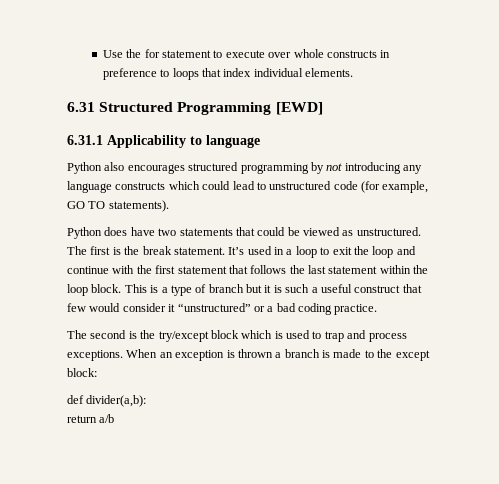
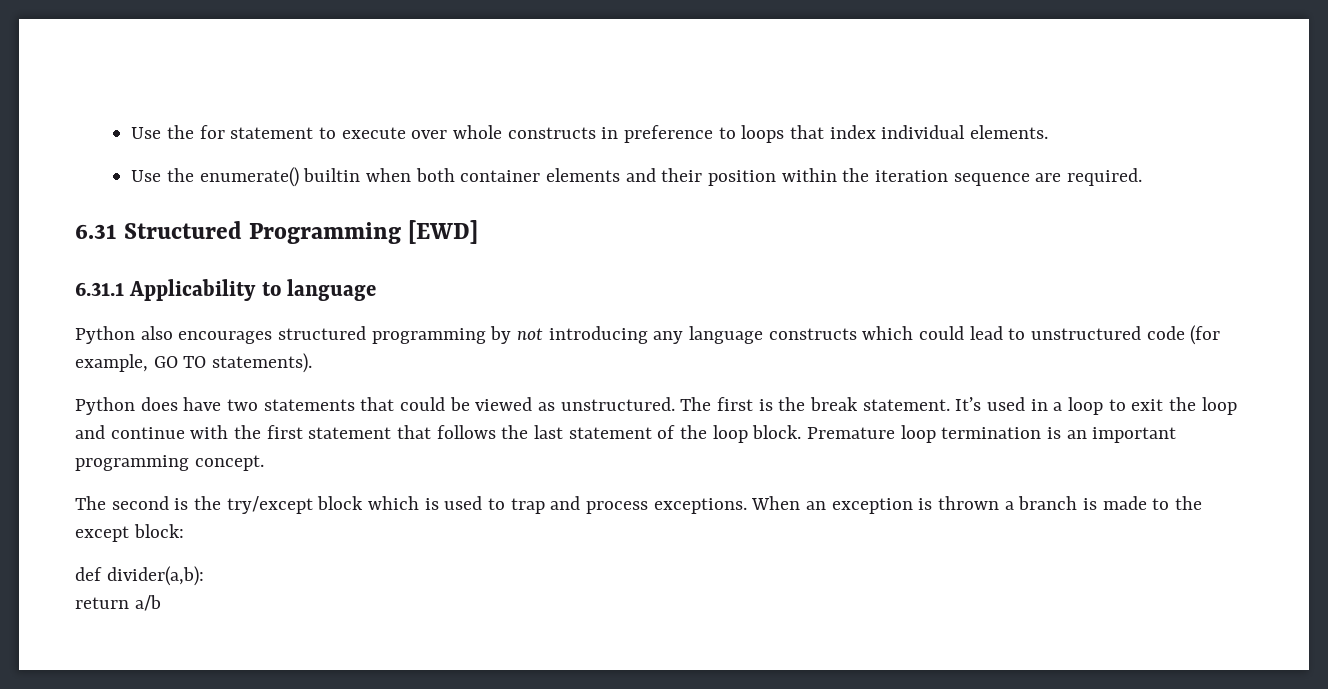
+ Use the enumerate() builtin when both container elements and their position within the iteration sequence are required.
- It’s used in a loop to exit the loop and continue with the first statement that follows the last statement within the loop block.
+ It’s used in a loop to exit the loop and continue with the first statement that follows the last statement of the loop block.
- This is a type of branch but it is such a useful construct that few would consider it “unstructured” or a bad coding practice.
+ Premature loop termination is an important programming concept.

